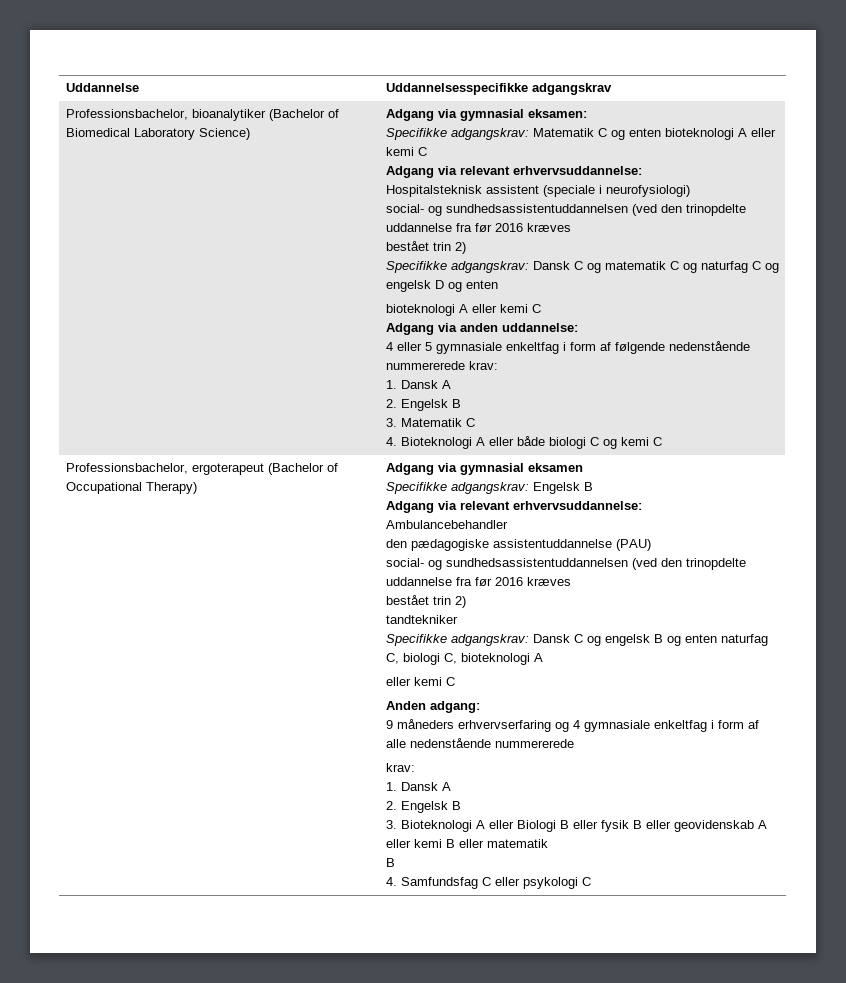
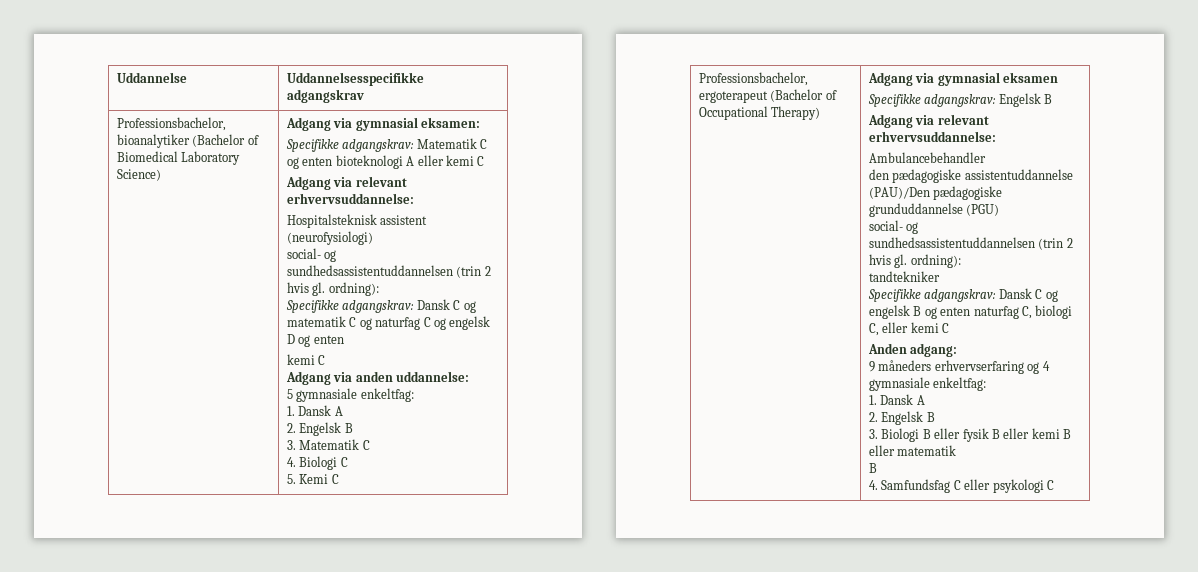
- Hospitalsteknisk assistent (speciale i neurofysiologi)
- social- og sundhedsassistentuddannelsen (ved den trinopdelte uddannelse fra før 2016 kræves
- bestået trin 2)
+ Hospitalsteknisk assistent (neurofysiologi)
+ social- og sundhedsassistentuddannelsen (trin 2 hvis gl. ordning):
  Specifikke adgangskrav: Dansk C og matematik C og naturfag C og engelsk D og enten
- bioteknologi A eller kemi C
+ kemi C
- 4 eller 5 gymnasiale enkeltfag i form af følgende nedenstående nummererede krav:
+ 5 gymnasiale enkeltfag:
- 4. Bioteknologi A eller både biologi C og kemi C
+ 4. Biologi C
+ 5. Kemi C
- den pædagogiske assistentuddannelse (PAU)
- social- og sundhedsassistentuddannelsen (ved den trinopdelte uddannelse fra før 2016 kræves
- bestået trin 2)
+ den pædagogiske assistentuddannelse (PAU)/Den pædagogiske grunduddannelse (PGU)
+ social- og sundhedsassistentuddannelsen (trin 2 hvis gl. ordning):
- Specifikke adgangskrav: Dansk C og engelsk B og enten naturfag C, biologi C, bioteknologi A
- eller kemi C
+ Specifikke adgangskrav: Dansk C og engelsk B og enten naturfag C, biologi C, eller kemi C
- 9 måneders erhvervserfaring og 4 gymnasiale enkeltfag i form af alle nedenstående nummererede
- krav:
+ 9 måneders erhvervserfaring og 4 gymnasiale enkeltfag:
  1. Dansk A
  2. Engelsk B
- 3. Bioteknologi A eller Biologi B eller fysik B eller geovidenskab A eller kemi B eller matematik
+ 3. Biologi B eller fysik B eller kemi B eller matematik

